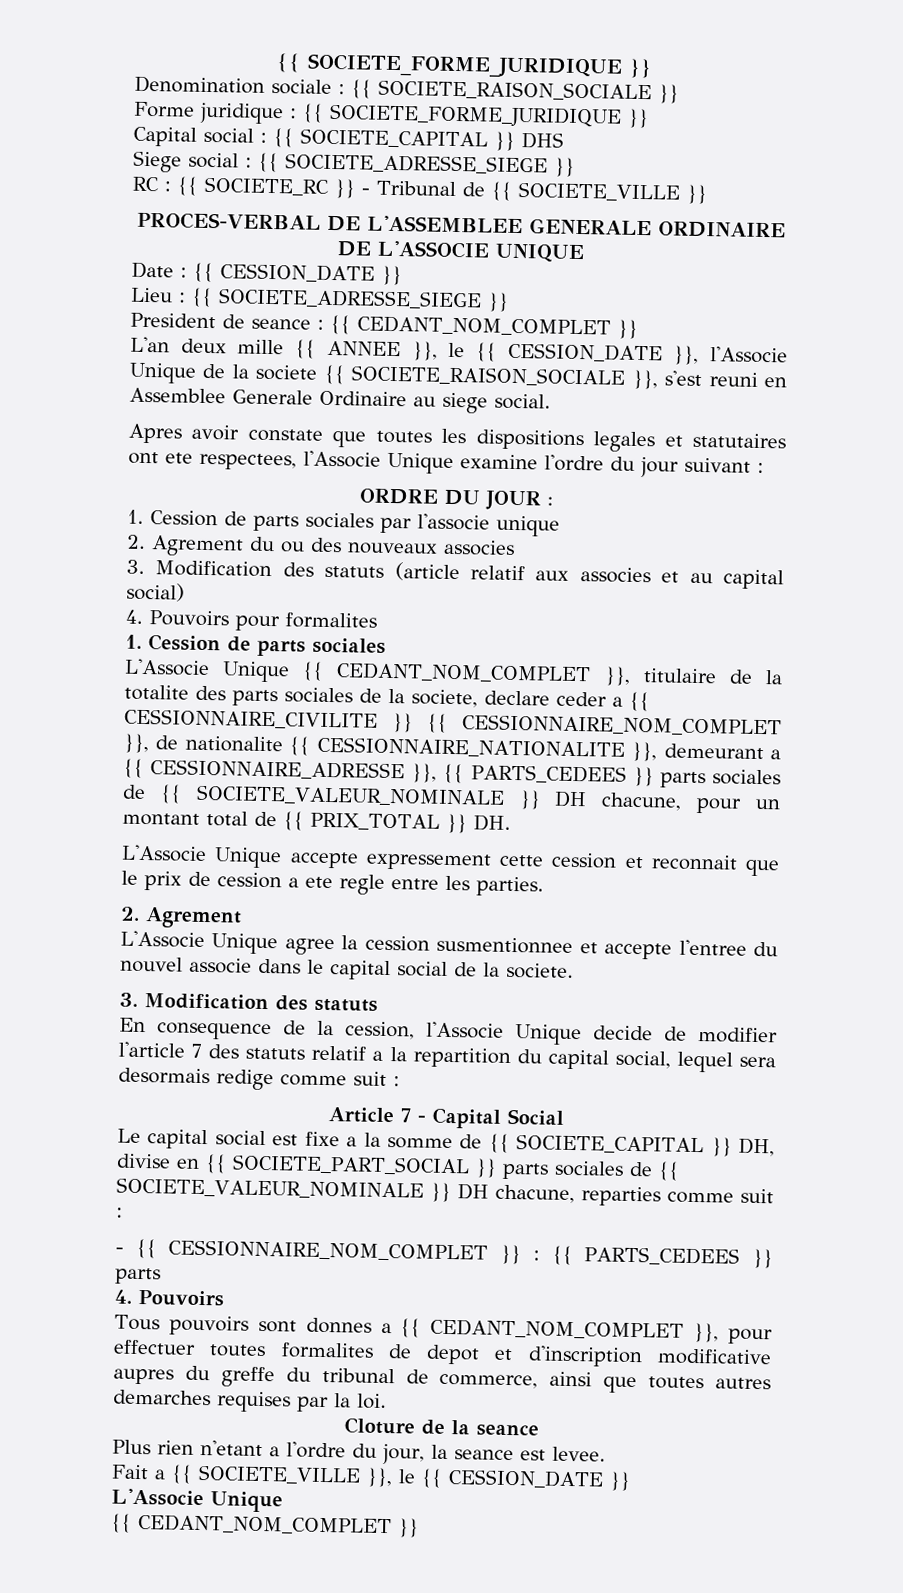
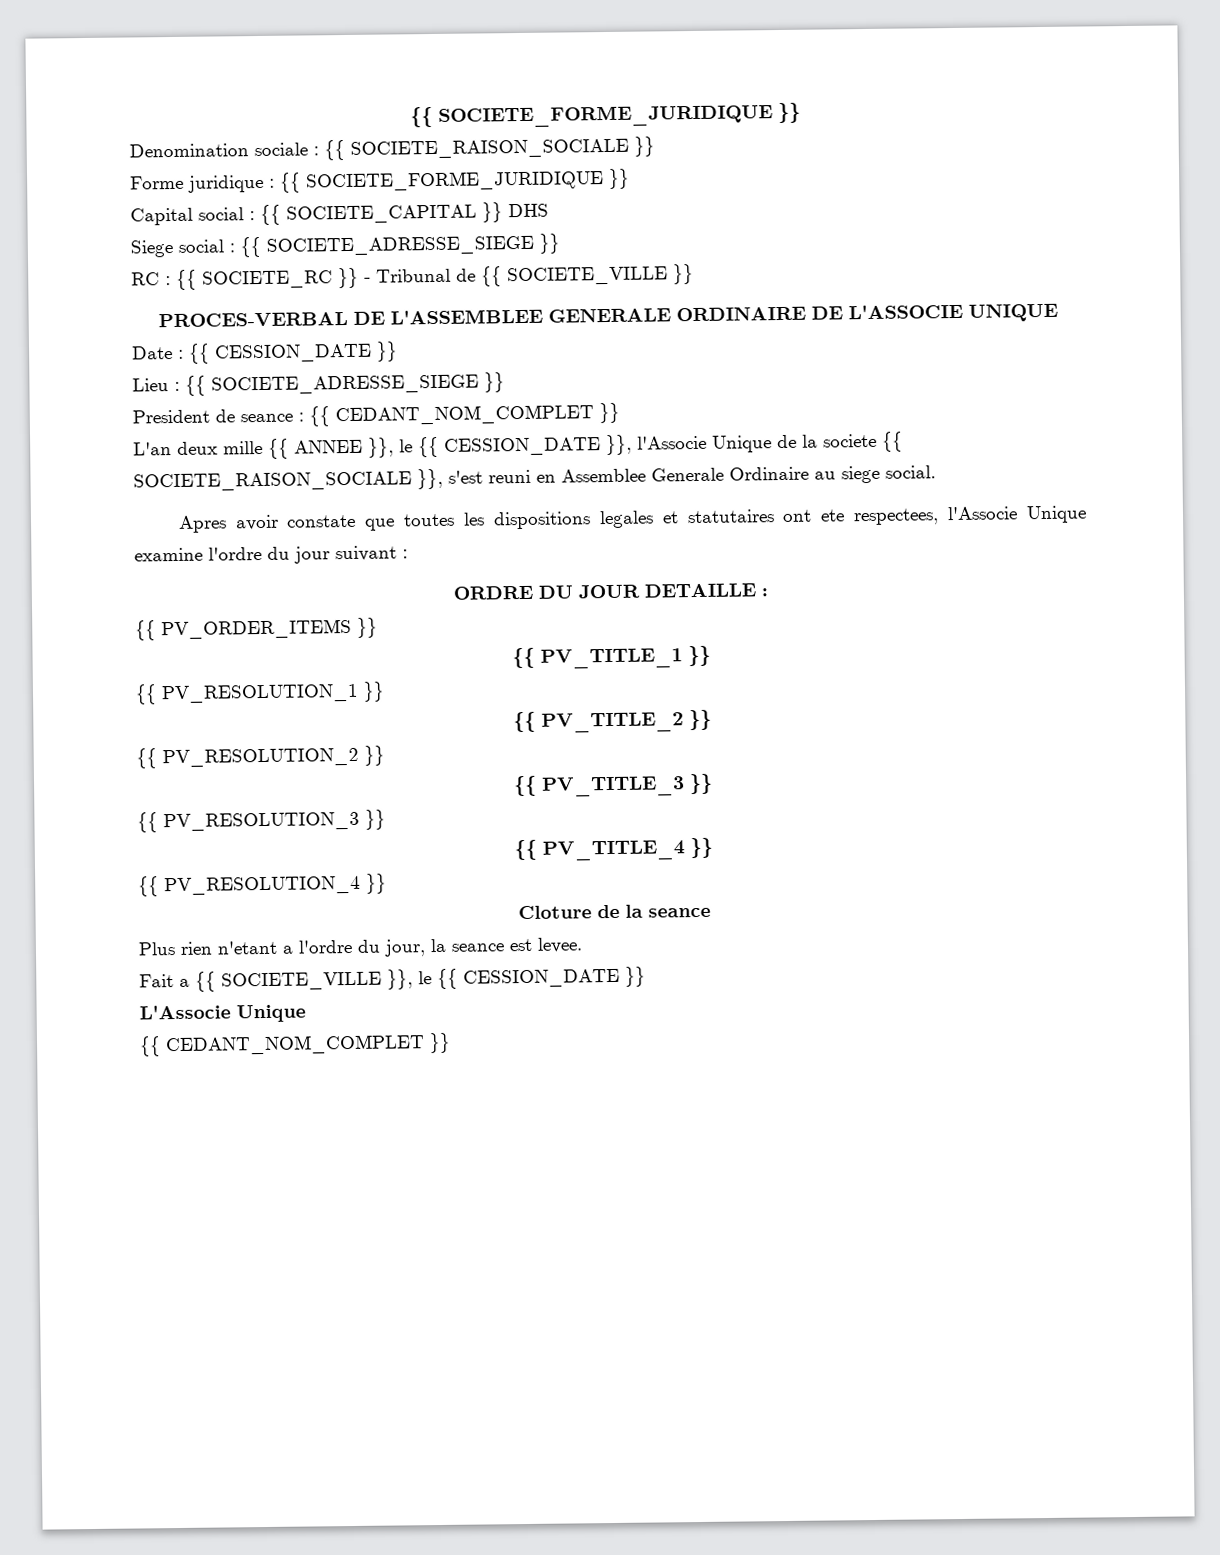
- ORDRE DU JOUR :
- 1. Cession de parts sociales par l'associe unique
- 2. Agrement du ou des nouveaux associes
- 3. Modification des statuts (article relatif aux associes et au capital social)
- 4. Pouvoirs pour formalites
- 1. Cession de parts sociales
- L'Associe Unique {{ CEDANT_NOM_COMPLET }}, titulaire de la totalite des parts sociales de la societe, declare ceder a {{ CESSIONNAIRE_CIVILITE }} {{ CESSIONNAIRE_NOM_COMPLET }}, de nationalite {{ CESSIONNAIRE_NATIONALITE }}, demeurant a {{ CESSIONNAIRE_ADRESSE }}, {{ PARTS_CEDEES }} parts sociales de {{ SOCIETE_VALEUR_NOMINALE }} DH chacune, pour un montant total de {{ PRIX_TOTAL }} DH.
- L'Associe Unique accepte expressement cette cession et reconnait que le prix de cession a ete regle entre les parties.
- 2. Agrement
- L'Associe Unique agree la cession susmentionnee et accepte l'entree du nouvel associe dans le capital social de la societe.
- 3. Modification des statuts
- En consequence de la cession, l'Associe Unique decide de modifier l'article 7 des statuts relatif a la repartition du capital social, lequel sera desormais redige comme suit :
- Article 7 - Capital Social
- Le capital social est fixe a la somme de {{ SOCIETE_CAPITAL }} DH, divise en {{ SOCIETE_PART_SOCIAL }} parts sociales de {{ SOCIETE_VALEUR_NOMINALE }} DH chacune, reparties comme suit :
- - {{ CESSIONNAIRE_NOM_COMPLET }} : {{ PARTS_CEDEES }} parts
- 4. Pouvoirs
- Tous pouvoirs sont donnes a {{ CEDANT_NOM_COMPLET }}, pour effectuer toutes formalites de depot et d'inscription modificative aupres du greffe du tribunal de commerce, ainsi que toutes autres demarches requises par la loi.
+ ORDRE DU JOUR DETAILLE :
+ {{ PV_ORDER_ITEMS }}
+ {{ PV_TITLE_1 }}
+ {{ PV_RESOLUTION_1 }}
+ {{ PV_TITLE_2 }}
+ {{ PV_RESOLUTION_2 }}
+ {{ PV_TITLE_3 }}
+ {{ PV_RESOLUTION_3 }}
+ {{ PV_TITLE_4 }}
+ {{ PV_RESOLUTION_4 }}

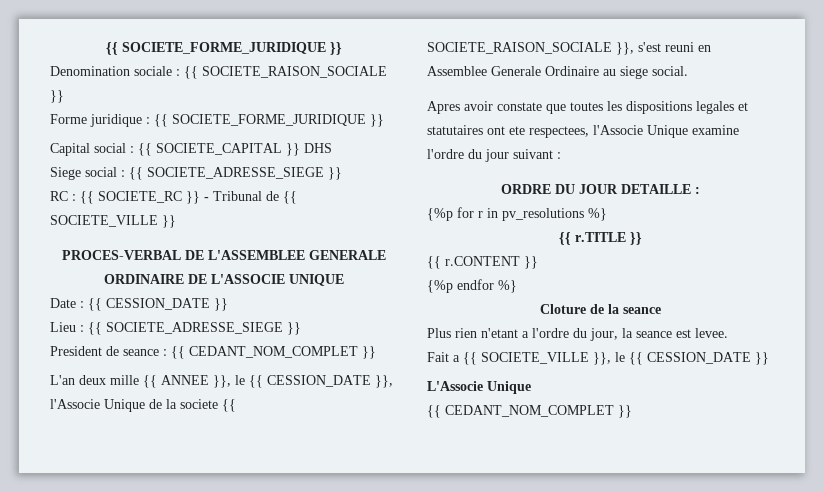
- {{ PV_ORDER_ITEMS }}
- {{ PV_TITLE_1 }}
- {{ PV_RESOLUTION_1 }}
- {{ PV_TITLE_2 }}
- {{ PV_RESOLUTION_2 }}
- {{ PV_TITLE_3 }}
- {{ PV_RESOLUTION_3 }}
- {{ PV_TITLE_4 }}
- {{ PV_RESOLUTION_4 }}
+ {%p for r in pv_resolutions %}
+ {{ r.TITLE }}
+ {{ r.CONTENT }}
+ {%p endfor %}

